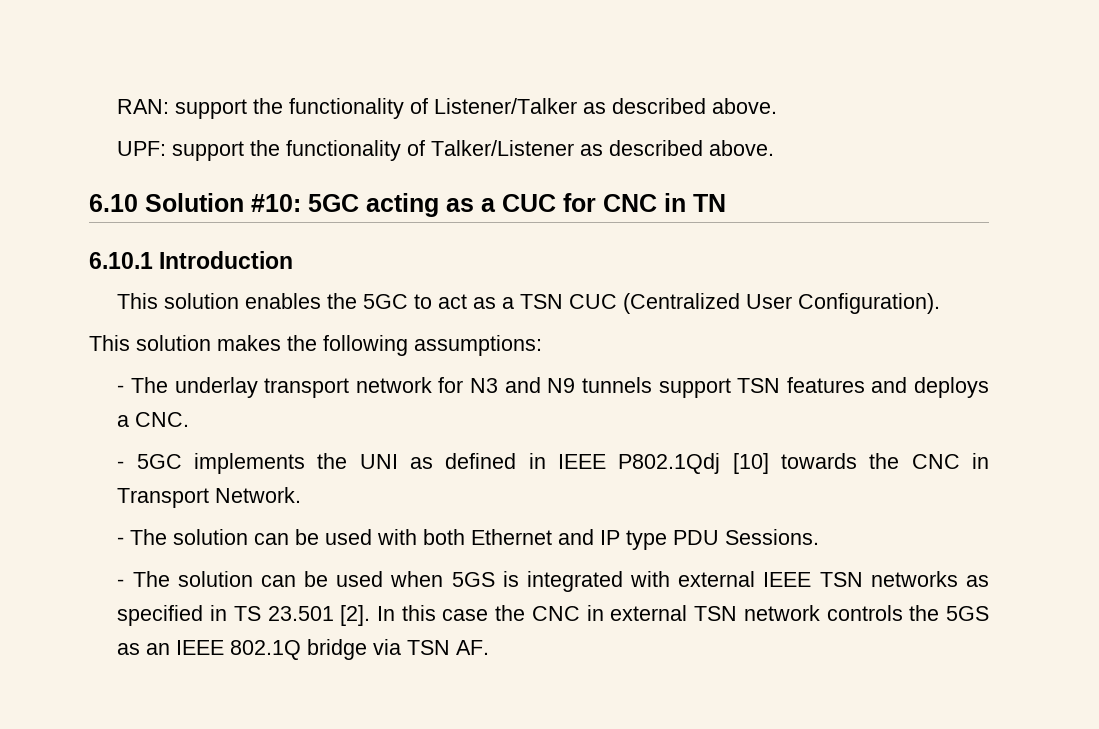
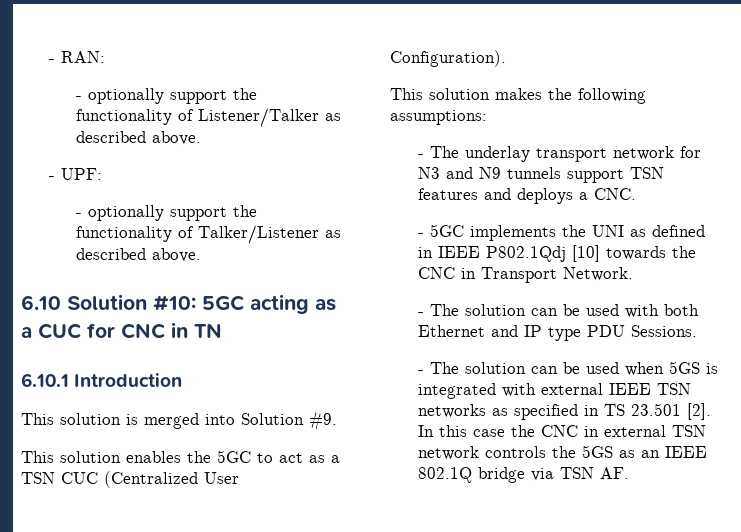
- RAN: support the functionality of Listener/Talker as described above.
+ - RAN:
+ - optionally support the functionality of Listener/Talker as described above.
- UPF: support the functionality of Talker/Listener as described above.
+ - UPF:
+ - optionally support the functionality of Talker/Listener as described above.
+ This solution is merged into Solution #9.

